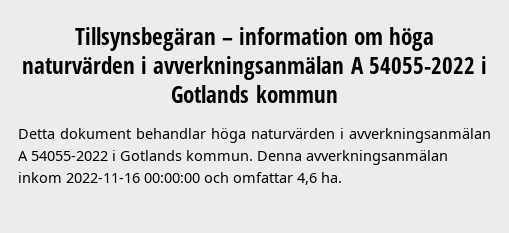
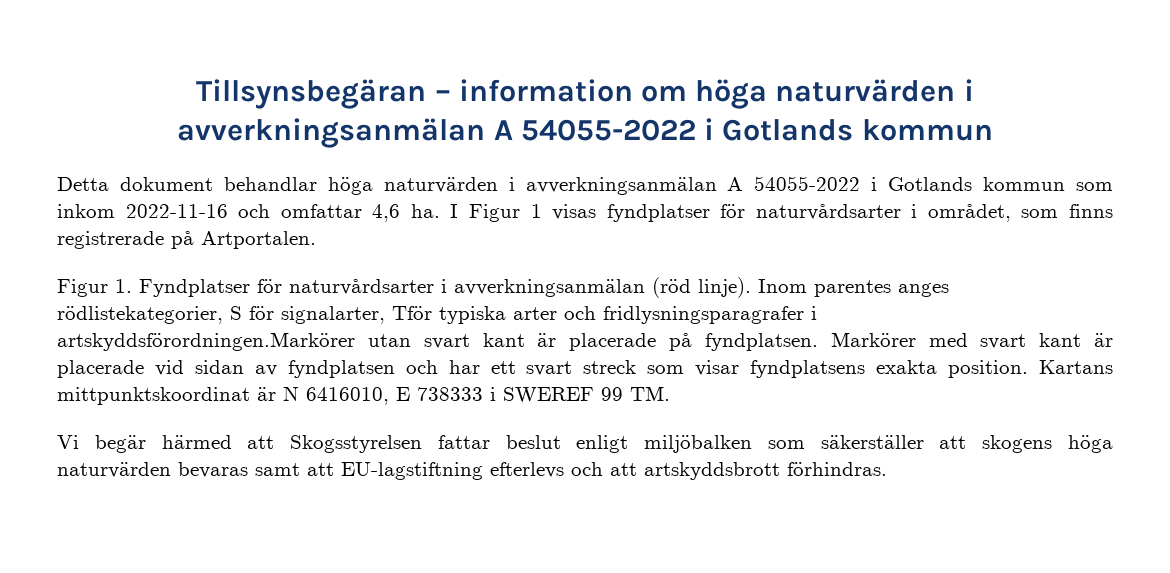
- Detta dokument behandlar höga naturvärden i avverkningsanmälan A 54055-2022 i Gotlands kommun. Denna avverkningsanmälan inkom 2022-11-16 00:00:00 och omfattar 4,6 ha.
+ Detta dokument behandlar höga naturvärden i avverkningsanmälan A 54055-2022 i Gotlands kommun som inkom 2022-11-16 och omfattar 4,6 ha.
+ I Figur 1 visas fyndplatser för naturvårdsarter i området, som finns registrerade på Artportalen.
+ Figur 1. Fyndplatser för naturvårdsarter i avverkningsanmälan (röd linje). Inom parentes anges rödlistekategorier, S för signalarter, Tför typiska arter och fridlysningsparagrafer i artskyddsförordningen.Markörer utan svart kant är placerade på fyndplatsen. Markörer med svart kant är placerade vid sidan av fyndplatsen och har ett svart streck som visar fyndplatsens exakta position. Kartans mittpunktskoordinat är N 6416010, E 738333 i SWEREF 99 TM.
+ Vi begär härmed att Skogsstyrelsen fattar beslut enligt miljöbalken som säkerställer att skogens höga naturvärden bevaras samt att EU-lagstiftning efterlevs och att artskyddsbrott förhindras.

